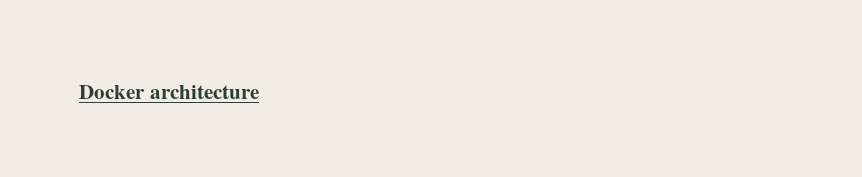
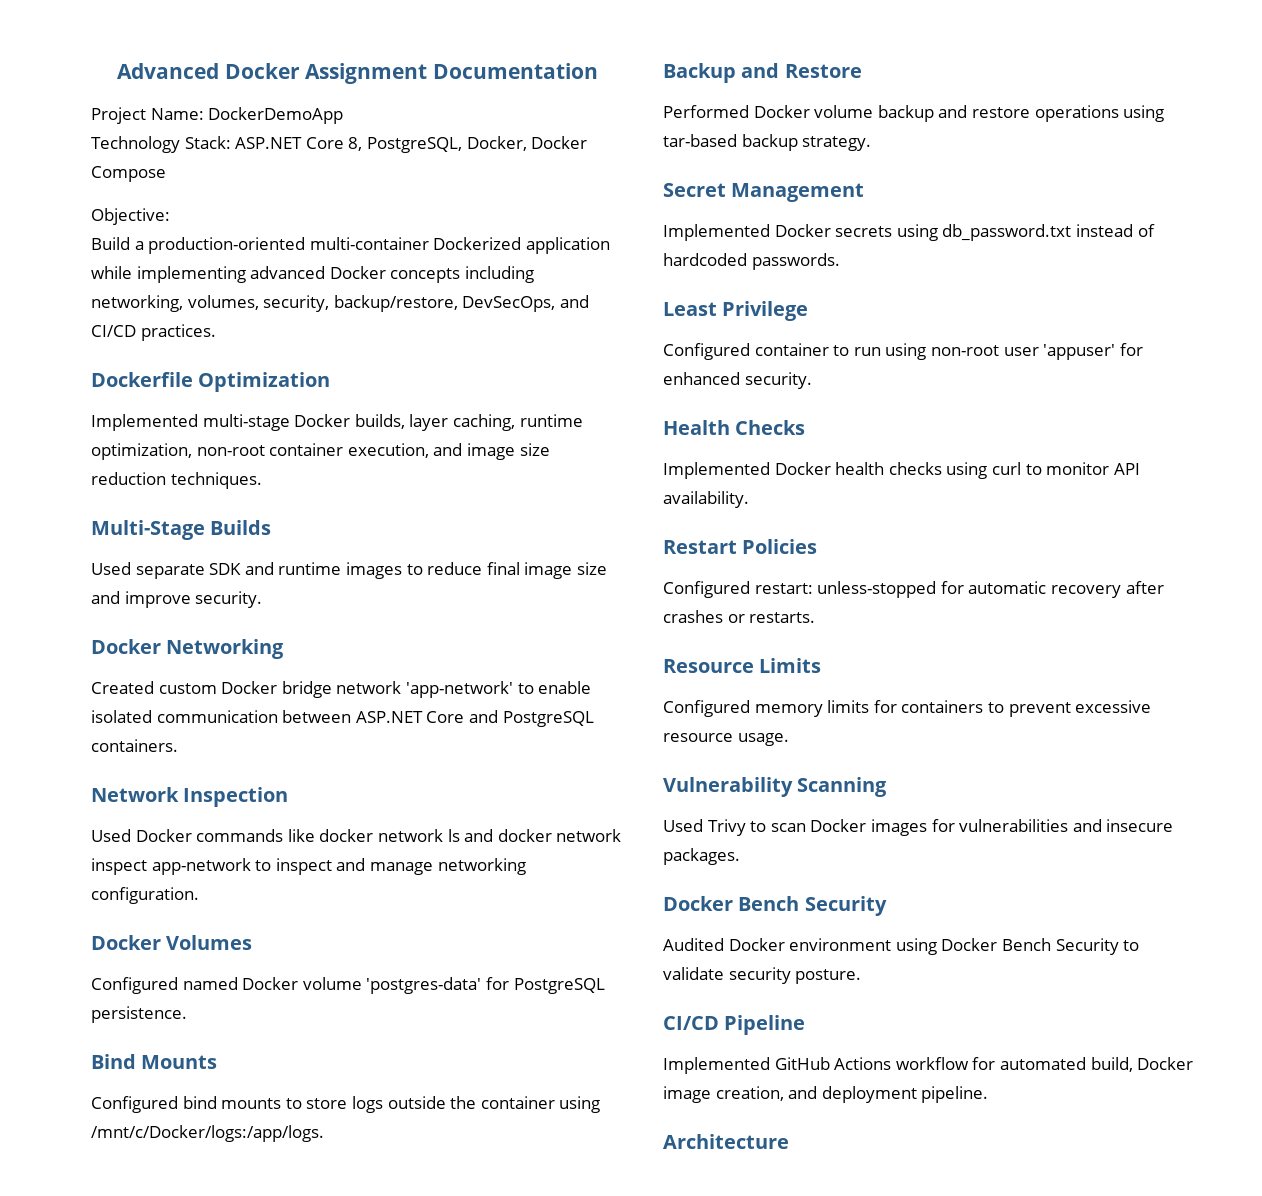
- Docker architecture
+ Advanced Docker Assignment Documentation
+ Project Name: DockerDemoApp
+ Technology Stack: ASP.NET Core 8, PostgreSQL, Docker, Docker Compose
+ Objective:
+ Build a production-oriented multi-container Dockerized application while implementing advanced Docker concepts including networking, volumes, security, backup/restore, DevSecOps, and CI/CD practices.
+ Dockerfile Optimization
+ Implemented multi-stage Docker builds, layer caching, runtime optimization, non-root container execution, and image size reduction techniques.
+ Multi-Stage Builds
+ Used separate SDK and runtime images to reduce final image size and improve security.
+ Docker Networking
+ Created custom Docker bridge network 'app-network' to enable isolated communication between ASP.NET Core and PostgreSQL containers.
+ Network Inspection
+ Used Docker commands like docker network ls and docker network inspect app-network to inspect and manage networking configuration.
+ Docker Volumes
+ Configured named Docker volume 'postgres-data' for PostgreSQL persistence.
+ Bind Mounts
+ Configured bind mounts to store logs outside the container using /mnt/c/Docker/logs:/app/logs.
+ Backup and Restore
+ Performed Docker volume backup and restore operations using tar-based backup strategy.
+ Secret Management
+ Implemented Docker secrets using db_password.txt instead of hardcoded passwords.
+ Least Privilege
+ Configured container to run using non-root user 'appuser' for enhanced security.
+ Health Checks
+ Implemented Docker health checks using curl to monitor API availability.
+ Restart Policies
+ Configured restart: unless-stopped for automatic recovery after crashes or restarts.
+ Resource Limits
+ Configured memory limits for containers to prevent excessive resource usage.
+ Vulnerability Scanning
+ Used Trivy to scan Docker images for vulnerabilities and insecure packages.
+ Docker Bench Security
+ Audited Docker environment using Docker Bench Security to validate security posture.
+ CI/CD Pipeline
+ Implemented GitHub Actions workflow for automated build, Docker image creation, and deployment pipeline.
+ Architecture

